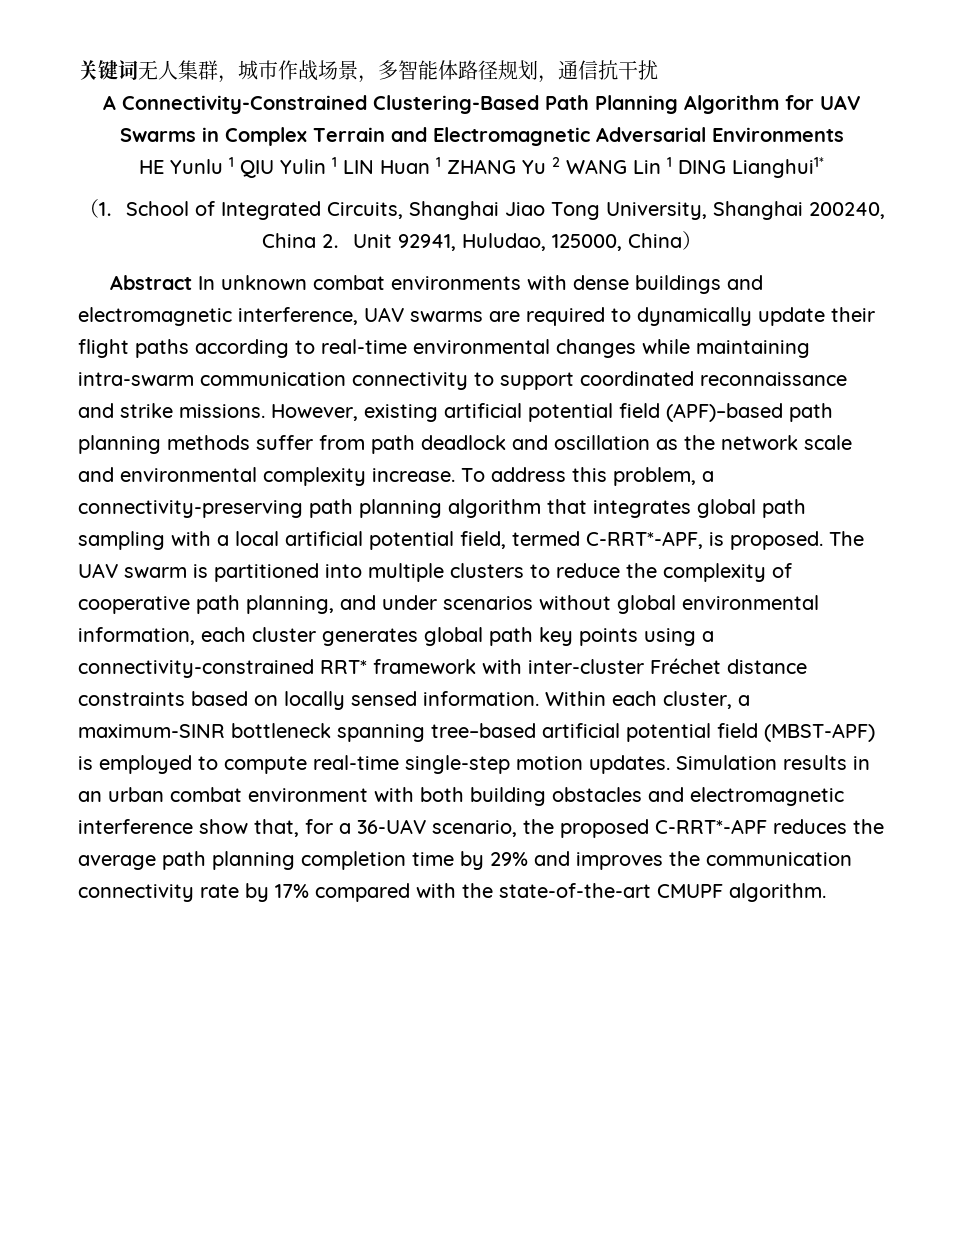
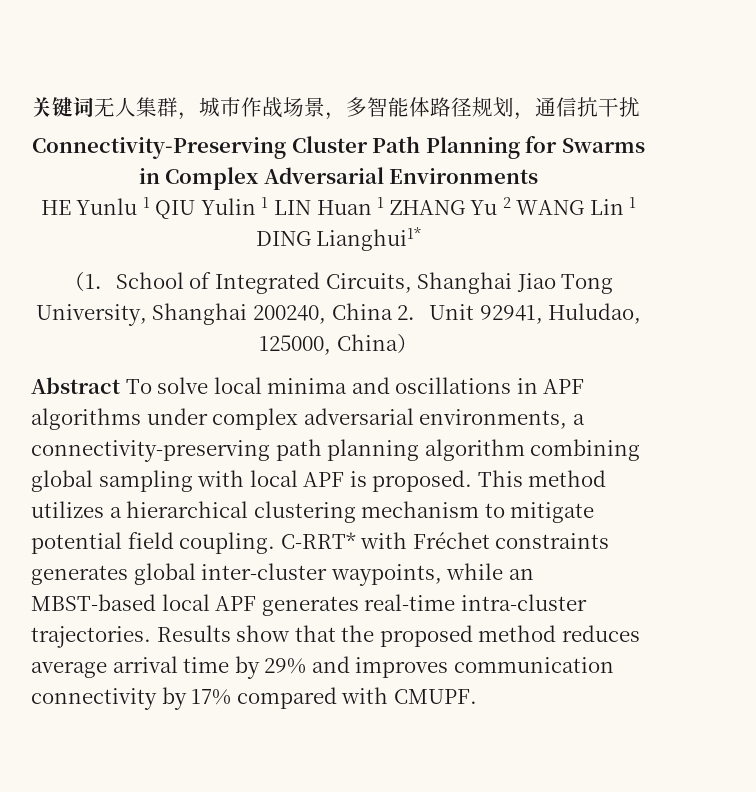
- A Connectivity-Constrained Clustering-Based Path Planning Algorithm for UAV Swarms in Complex Terrain and Electromagnetic Adversarial Environments
+ Connectivity-Preserving Cluster Path Planning for Swarms in Complex Adversarial Environments
- Abstract In unknown combat environments with dense buildings and electromagnetic interference, UAV swarms are required to dynamically update their flight paths according to real-time environmental changes while maintaining intra-swarm communication connectivity to support coordinated reconnaissance and strike missions. However, existing artificial potential field (APF)–based path planning methods suffer from path deadlock and oscillation as the network scale and environmental complexity increase. To address this problem, a connectivity-preserving path planning algorithm that integrates global path sampling with a local artificial potential field, termed C-RRT*-APF, is proposed. The UAV swarm is partitioned into multiple clusters to reduce the complexity of cooperative path planning, and under scenarios without global environmental information, each cluster generates global path key points using a connectivity-constrained RRT* framework with inter-cluster Fréchet distance constraints based on locally sensed information. Within each cluster, a maximum-SINR bottleneck spanning tree–based artificial potential field (MBST-APF) is employed to compute real-time single-step motion updates. Simulation results in an urban combat environment with both building obstacles and electromagnetic interference show that, for a 36-UAV scenario, the proposed C-RRT*-APF reduces the average path planning completion time by 29% and improves the communication connectivity rate by 17% compared with the state-of-the-art CMUPF algorithm.
+ Abstract To solve local minima and oscillations in APF algorithms under complex adversarial environments, a connectivity-preserving path planning algorithm combining global sampling with local APF is proposed. This method utilizes a hierarchical clustering mechanism to mitigate potential field coupling. C-RRT* with Fréchet constraints generates global inter-cluster waypoints, while an MBST-based local APF generates real-time intra-cluster trajectories. Results show that the proposed method reduces average arrival time by 29% and improves communication connectivity by 17% compared with CMUPF.

